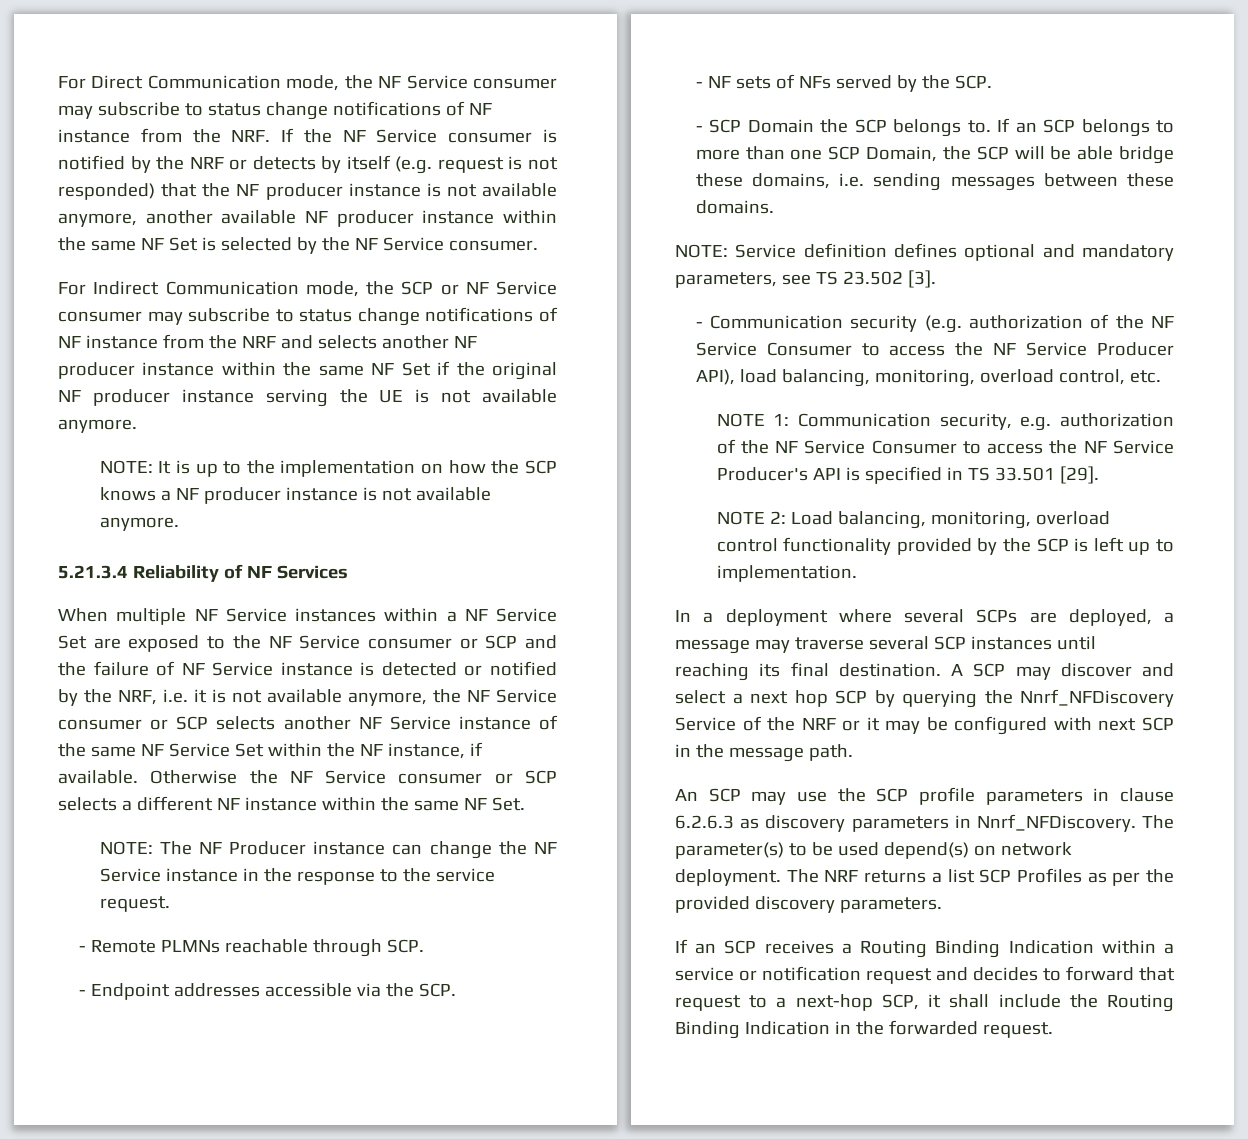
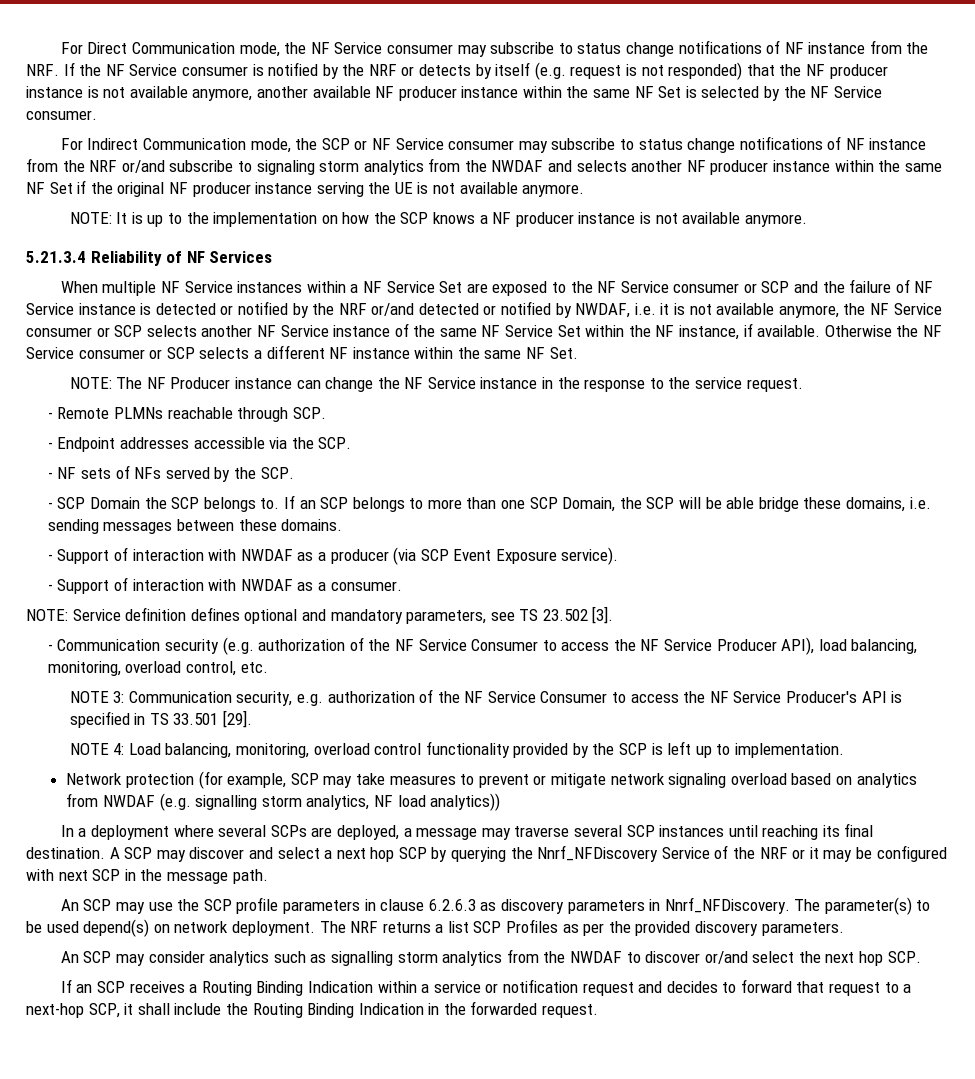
- For Indirect Communication mode, the SCP or NF Service consumer may subscribe to status change notifications of NF instance from the NRF and selects another NF producer instance within the same NF Set if the original NF producer instance serving the UE is not available anymore.
+ For Indirect Communication mode, the SCP or NF Service consumer may subscribe to status change notifications of NF instance from the NRF or/and subscribe to signaling storm analytics from the NWDAF and selects another NF producer instance within the same NF Set if the original NF producer instance serving the UE is not available anymore.
- When multiple NF Service instances within a NF Service Set are exposed to the NF Service consumer or SCP and the failure of NF Service instance is detected or notified by the NRF, i.e. it is not available anymore, the NF Service consumer or SCP selects another NF Service instance of the same NF Service Set within the NF instance, if available.
+ When multiple NF Service instances within a NF Service Set are exposed to the NF Service consumer or SCP and the failure of NF Service instance is detected or notified by the NRF or/and detected or notified by NWDAF, i.e. it is not available anymore, the NF Service consumer or SCP selects another NF Service instance of the same NF Service Set within the NF instance, if available.
+ - Support of interaction with NWDAF as a producer (via SCP Event Exposure service).
+ - Support of interaction with NWDAF as a consumer.
- NOTE 1: Communication security, e.g. authorization of the NF Service Consumer to access the NF Service Producer's API is specified in TS 33.501 [29].
+ NOTE 3: Communication security, e.g. authorization of the NF Service Consumer to access the NF Service Producer's API is specified in TS 33.501 [29].
- NOTE 2: Load balancing, monitoring, overload control functionality provided by the SCP is left up to implementation.
+ NOTE 4: Load balancing, monitoring, overload control functionality provided by the SCP is left up to implementation.
+ Network protection (for example, SCP may take measures to prevent or mitigate network signaling overload based on analytics from NWDAF (e.g. signalling storm analytics, NF load analytics))
+ An SCP may consider analytics such as signalling storm analytics from the NWDAF to discover or/and select the next hop SCP.

